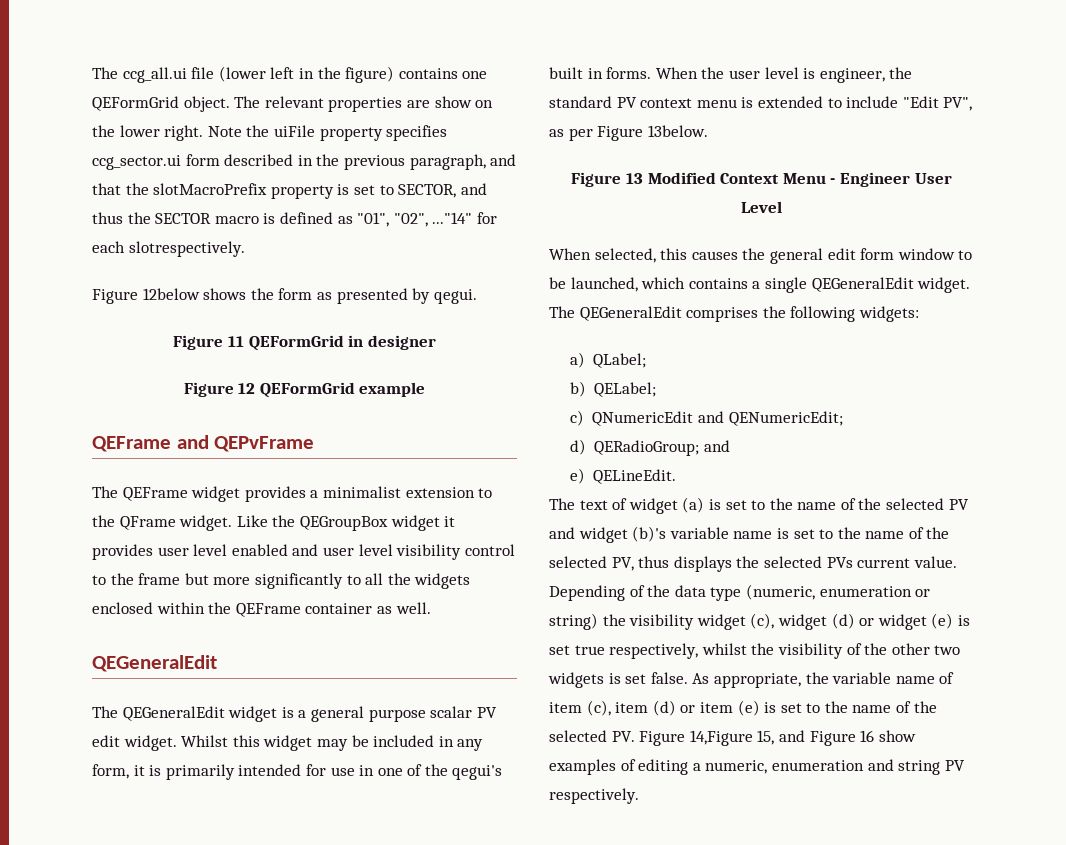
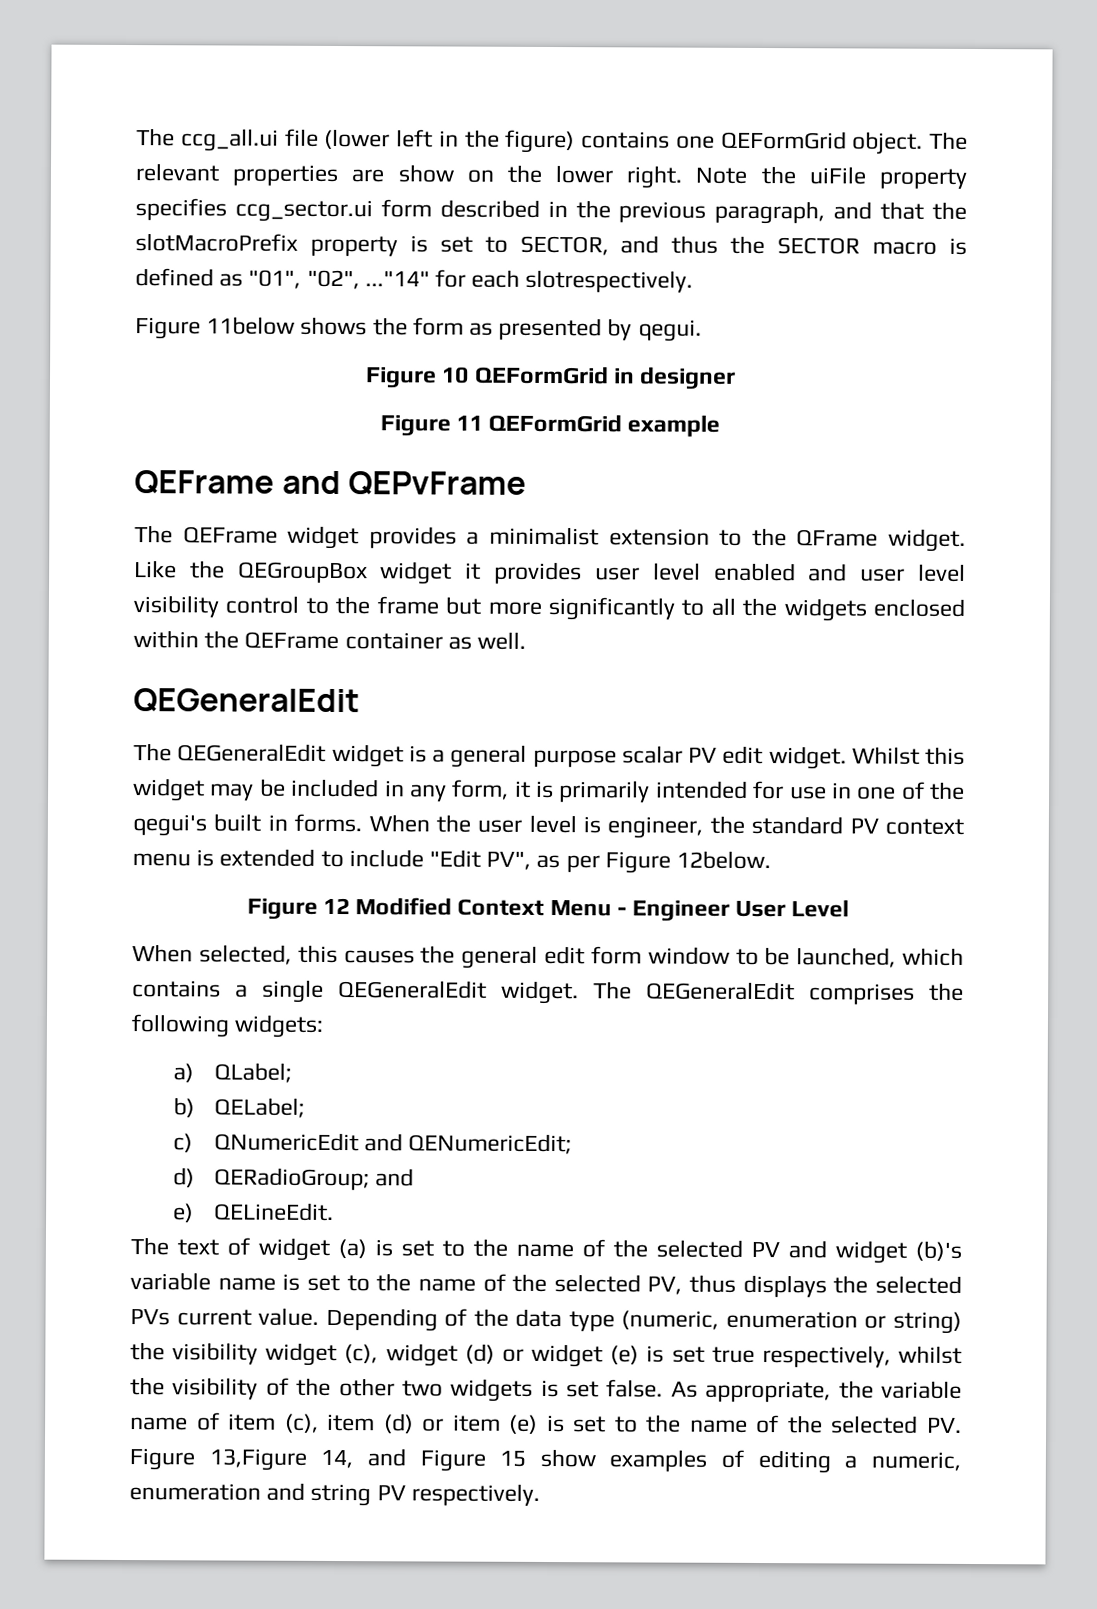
- Figure 12below shows the form as presented by qegui.
+ Figure 11below shows the form as presented by qegui.
- Figure 11 QEFormGrid in designer
+ Figure 10 QEFormGrid in designer
- Figure 12 QEFormGrid example
+ Figure 11 QEFormGrid example
- When the user level is engineer, the standard PV context menu is extended to include "Edit PV", as per Figure 13below.
- Figure 13 Modified Context Menu - Engineer User Level
+ When the user level is engineer, the standard PV context menu is extended to include "Edit PV", as per Figure 12below.
+ Figure 12 Modified Context Menu - Engineer User Level
- As appropriate, the variable name of item (c), item (d) or item (e) is set to the name of the selected PV. Figure 14,Figure 15, and Figure 16 show examples of editing a numeric, enumeration and string PV respectively.
+ As appropriate, the variable name of item (c), item (d) or item (e) is set to the name of the selected PV. Figure 13,Figure 14, and Figure 15 show examples of editing a numeric, enumeration and string PV respectively.

